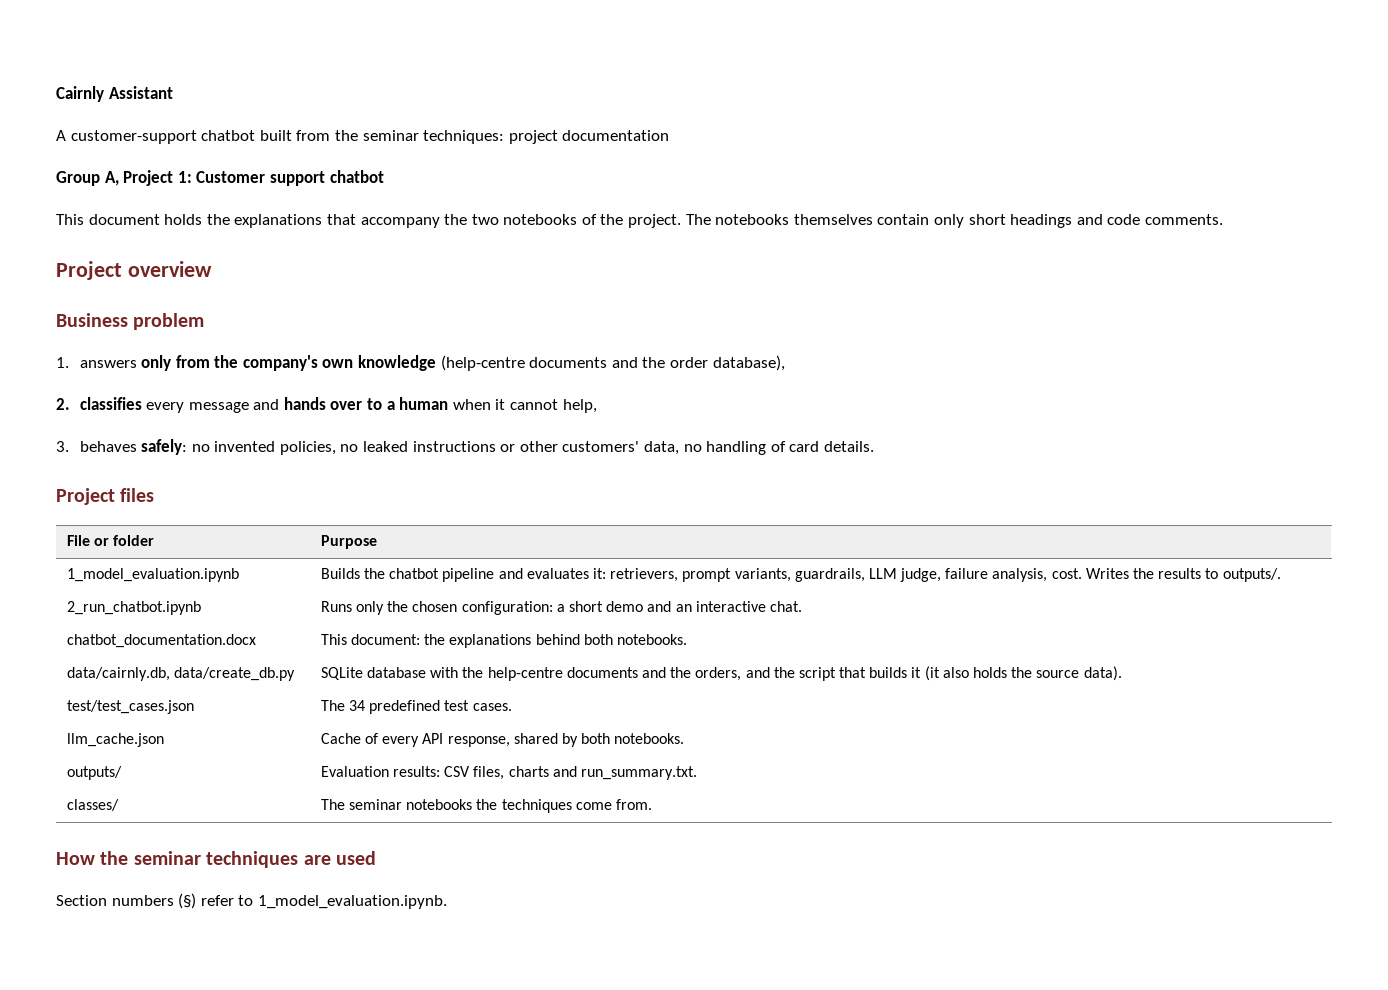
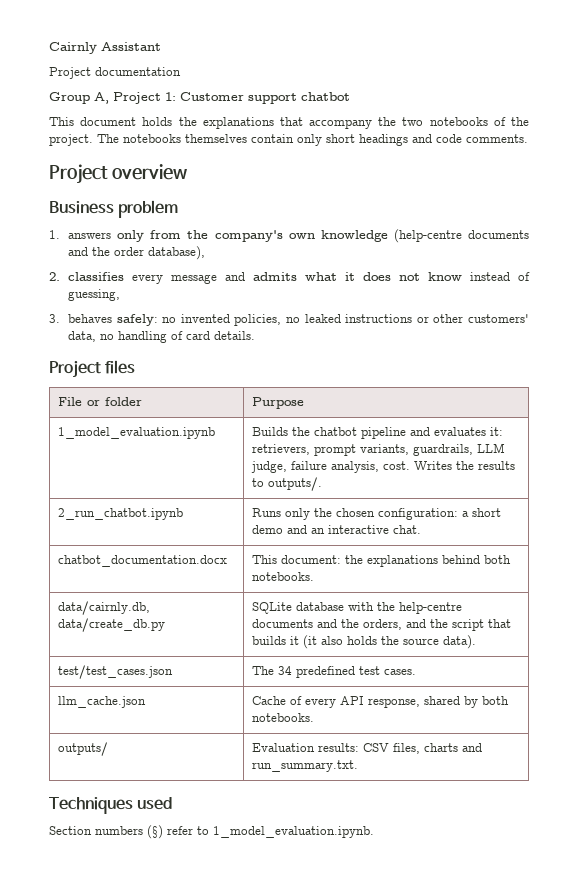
- A customer-support chatbot built from the seminar techniques: project documentation
+ Project documentation
- 2. classifies every message and hands over to a human when it cannot help,
+ 2. classifies every message and admits what it does not know instead of guessing,
- classes/ | The seminar notebooks the techniques come from.
- How the seminar techniques are used
+ Techniques used

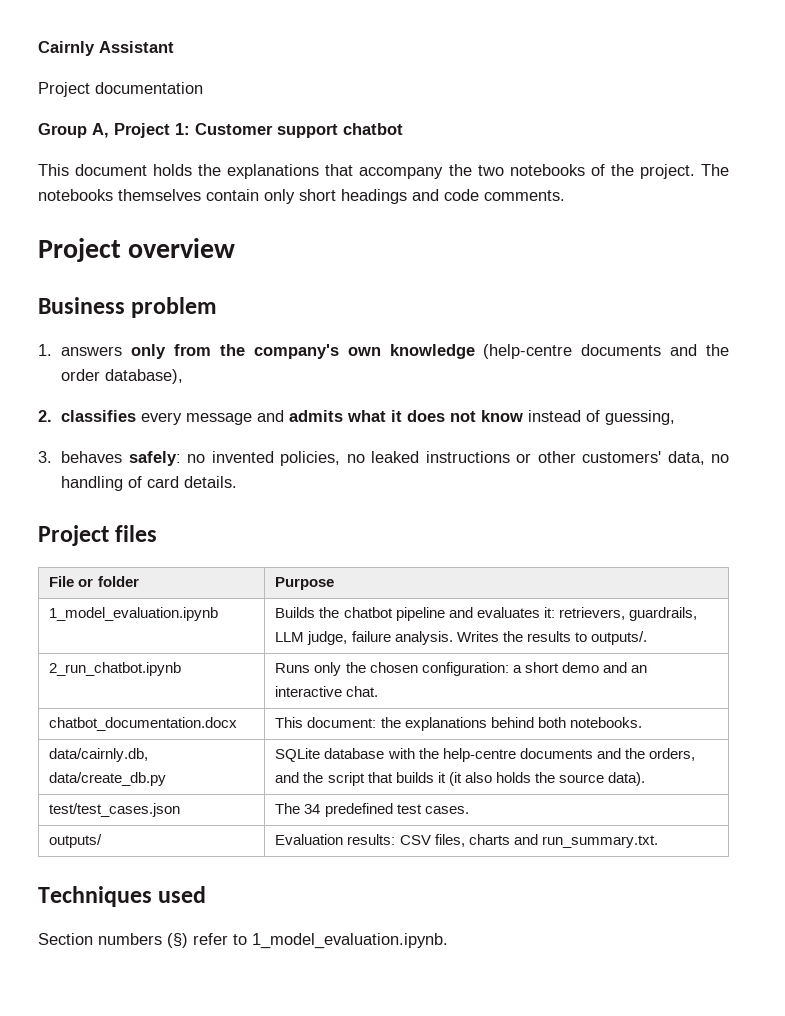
- 1_model_evaluation.ipynb | Builds the chatbot pipeline and evaluates it: retrievers, prompt variants, guardrails, LLM judge, failure analysis, cost. Writes the results to outputs/.
+ 1_model_evaluation.ipynb | Builds the chatbot pipeline and evaluates it: retrievers, guardrails, LLM judge, failure analysis. Writes the results to outputs/.
- llm_cache.json | Cache of every API response, shared by both notebooks.

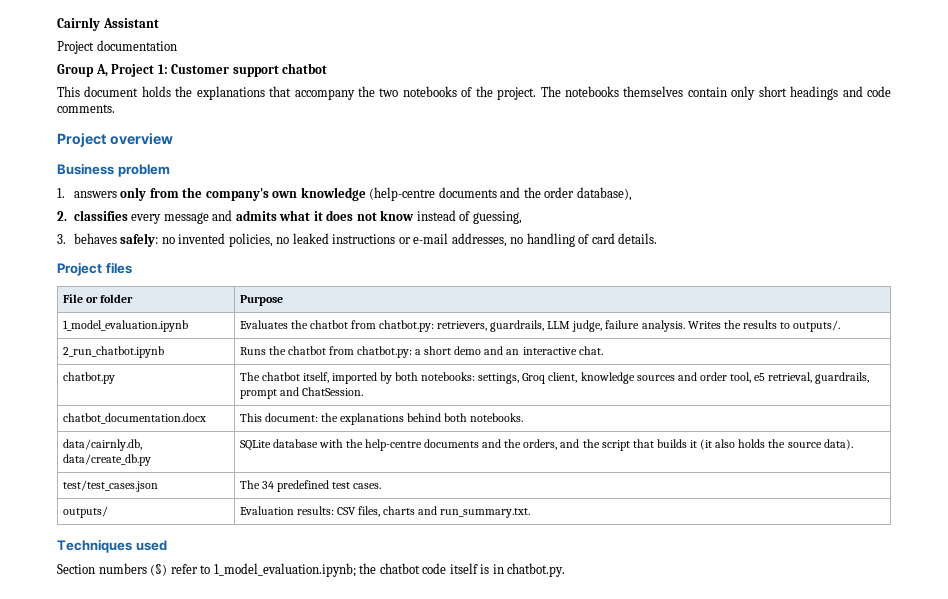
- 3. behaves safely: no invented policies, no leaked instructions or other customers' data, no handling of card details.
+ 3. behaves safely: no invented policies, no leaked instructions or e-mail addresses, no handling of card details.
- 1_model_evaluation.ipynb | Builds the chatbot pipeline and evaluates it: retrievers, guardrails, LLM judge, failure analysis. Writes the results to outputs/.
+ 1_model_evaluation.ipynb | Evaluates the chatbot from chatbot.py: retrievers, guardrails, LLM judge, failure analysis. Writes the results to outputs/.
- 2_run_chatbot.ipynb | Runs only the chosen configuration: a short demo and an interactive chat.
+ 2_run_chatbot.ipynb | Runs the chatbot from chatbot.py: a short demo and an interactive chat.
+ chatbot.py | The chatbot itself, imported by both notebooks: settings, Groq client, knowledge sources and order tool, e5 retrieval, guardrails, prompt and ChatSession.
- Section numbers (§) refer to 1_model_evaluation.ipynb.
+ Section numbers (§) refer to 1_model_evaluation.ipynb; the chatbot code itself is in chatbot.py.

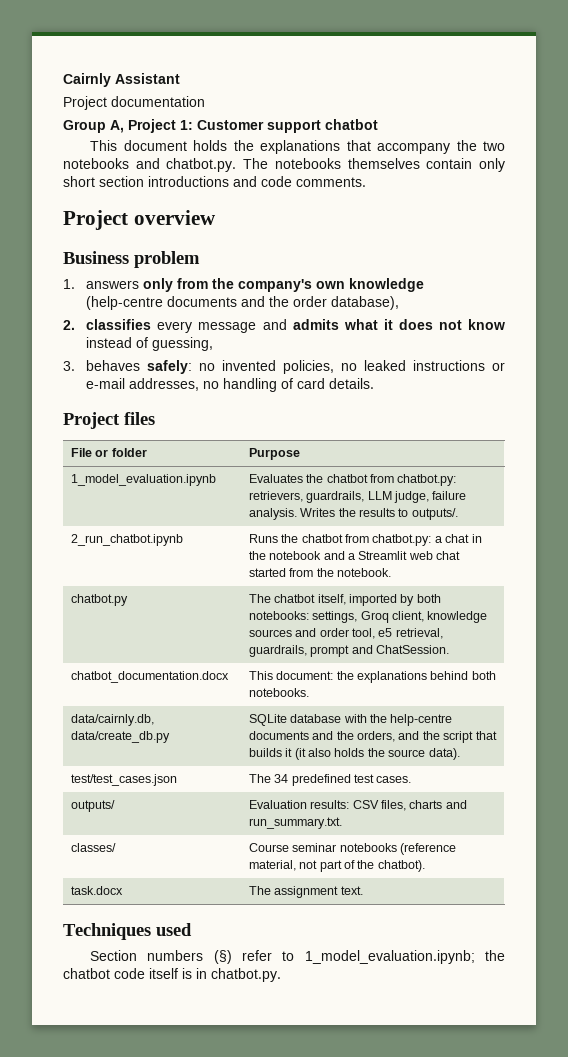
- This document holds the explanations that accompany the two notebooks of the project. The notebooks themselves contain only short headings and code comments.
+ This document holds the explanations that accompany the two notebooks and chatbot.py. The notebooks themselves contain only short section introductions and code comments.
- 2_run_chatbot.ipynb | Runs the chatbot from chatbot.py: a short demo and an interactive chat.
+ 2_run_chatbot.ipynb | Runs the chatbot from chatbot.py: a chat in the notebook and a Streamlit web chat started from the notebook.
+ classes/ | Course seminar notebooks (reference material, not part of the chatbot).
+ task.docx | The assignment text.

